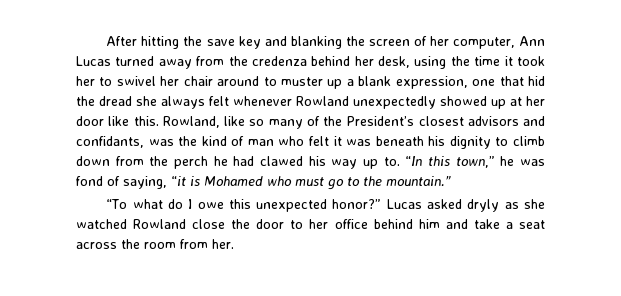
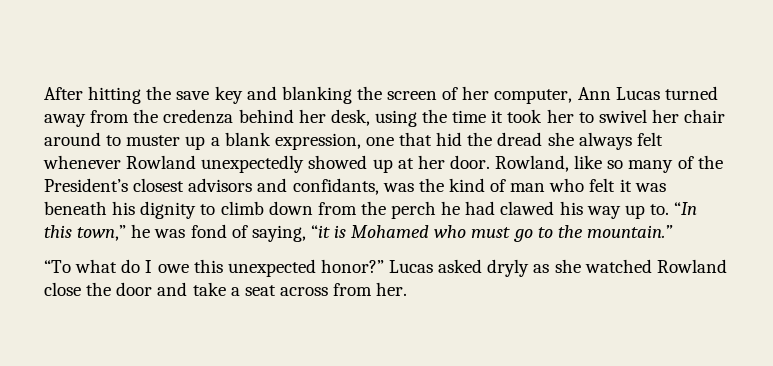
- After hitting the save key and blanking the screen of her computer, Ann Lucas turned away from the credenza behind her desk, using the time it took her to swivel her chair around to muster up a blank expression, one that hid the dread she always felt whenever Rowland unexpectedly showed up at her door like this.
+ After hitting the save key and blanking the screen of her computer, Ann Lucas turned away from the credenza behind her desk, using the time it took her to swivel her chair around to muster up a blank expression, one that hid the dread she always felt whenever Rowland unexpectedly showed up at her door.
- Lucas asked dryly as she watched Rowland close the door to her office behind him and take a seat across the room from her.
+ Lucas asked dryly as she watched Rowland close the door and take a seat across from her.

